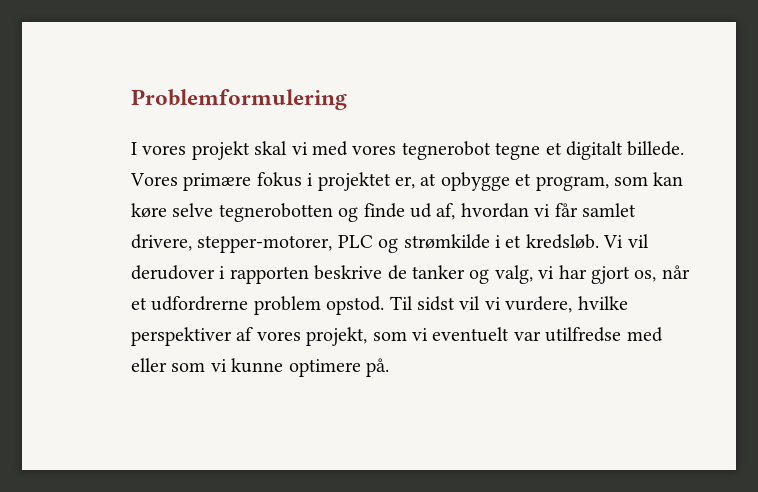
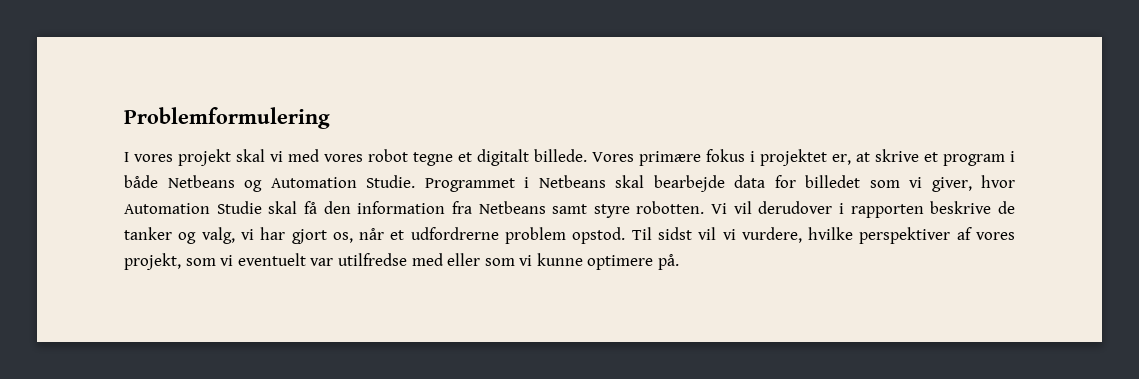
- I vores projekt skal vi med vores tegnerobot tegne et digitalt billede.
+ I vores projekt skal vi med vores robot tegne et digitalt billede.
- Vores primære fokus i projektet er, at opbygge et program, som kan køre selve tegnerobotten og finde ud af, hvordan vi får samlet drivere, stepper-motorer, PLC og strømkilde i et kredsløb.
+ Vores primære fokus i projektet er, at skrive et program i både Netbeans og Automation Studie. Programmet i Netbeans skal bearbejde data for billedet som vi giver, hvor Automation Studie skal få den information fra Netbeans samt styre robotten.

